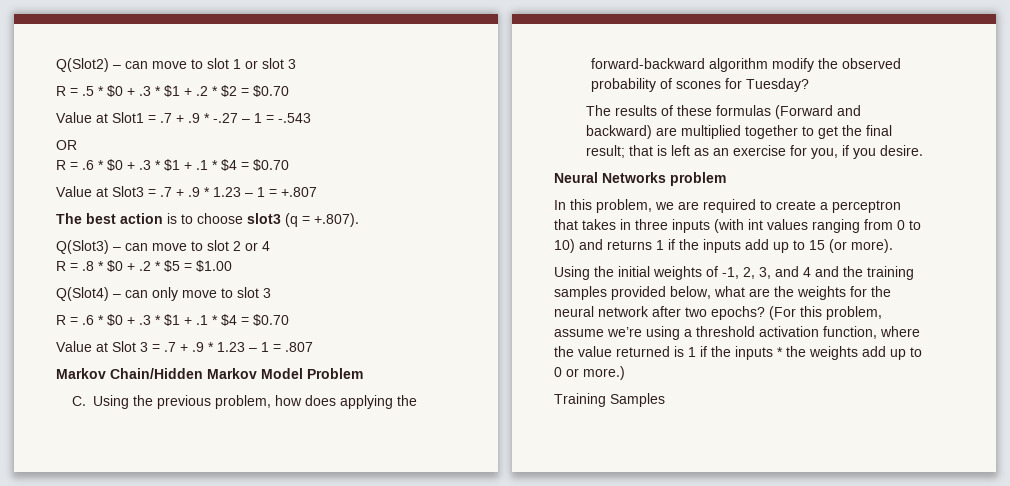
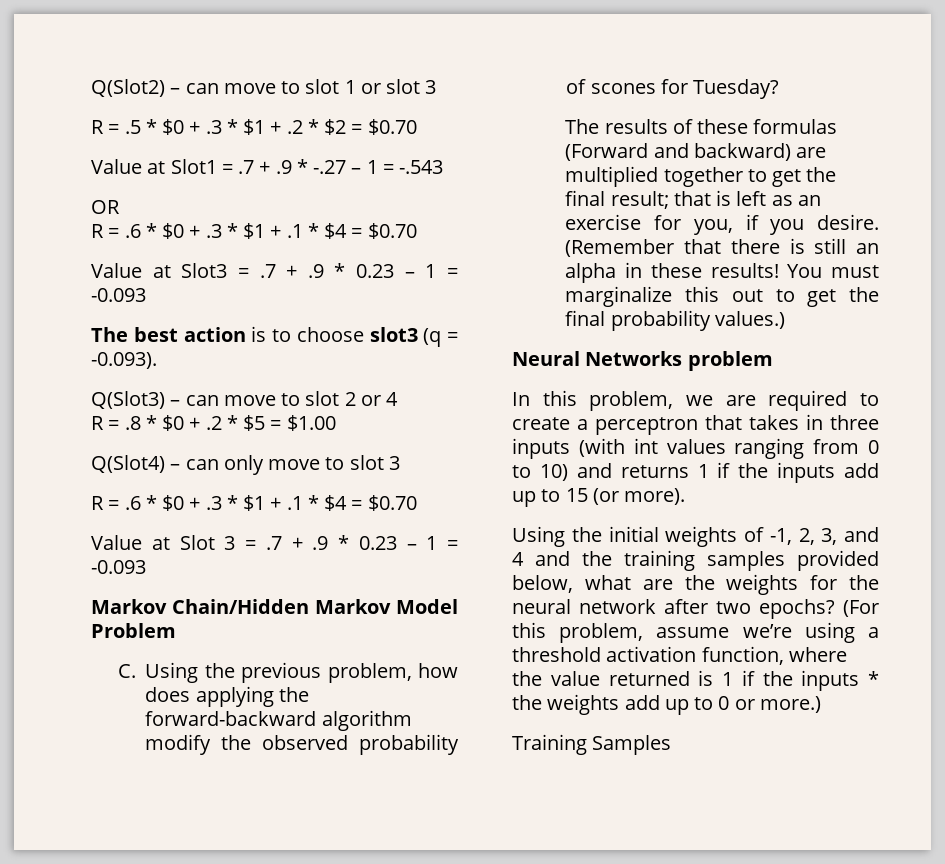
- Value at Slot3 = .7 + .9 * 1.23 – 1 = +.807
+ Value at Slot3 = .7 + .9 * 0.23 – 1 = -0.093
- The best action is to choose slot3 (q = +.807).
+ The best action is to choose slot3 (q = -0.093).
- Value at Slot 3 = .7 + .9 * 1.23 – 1 = .807
+ Value at Slot 3 = .7 + .9 * 0.23 – 1 = -0.093
+ (Remember that there is still an alpha in these results! You must marginalize this out to get the final probability values.)

